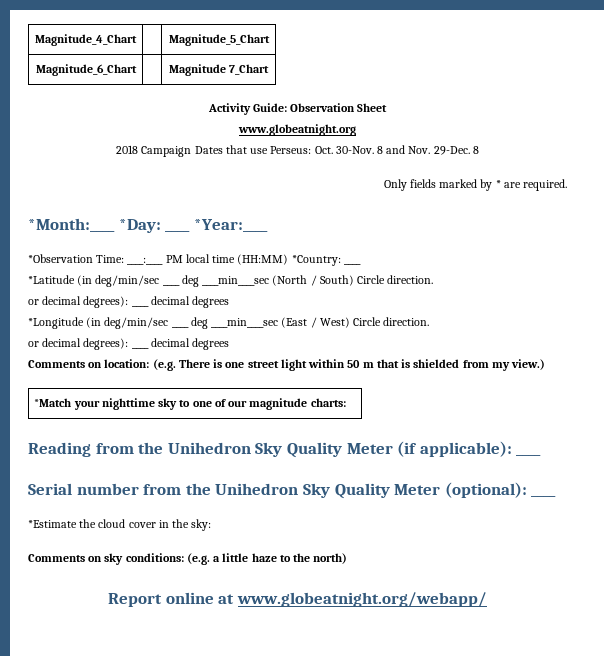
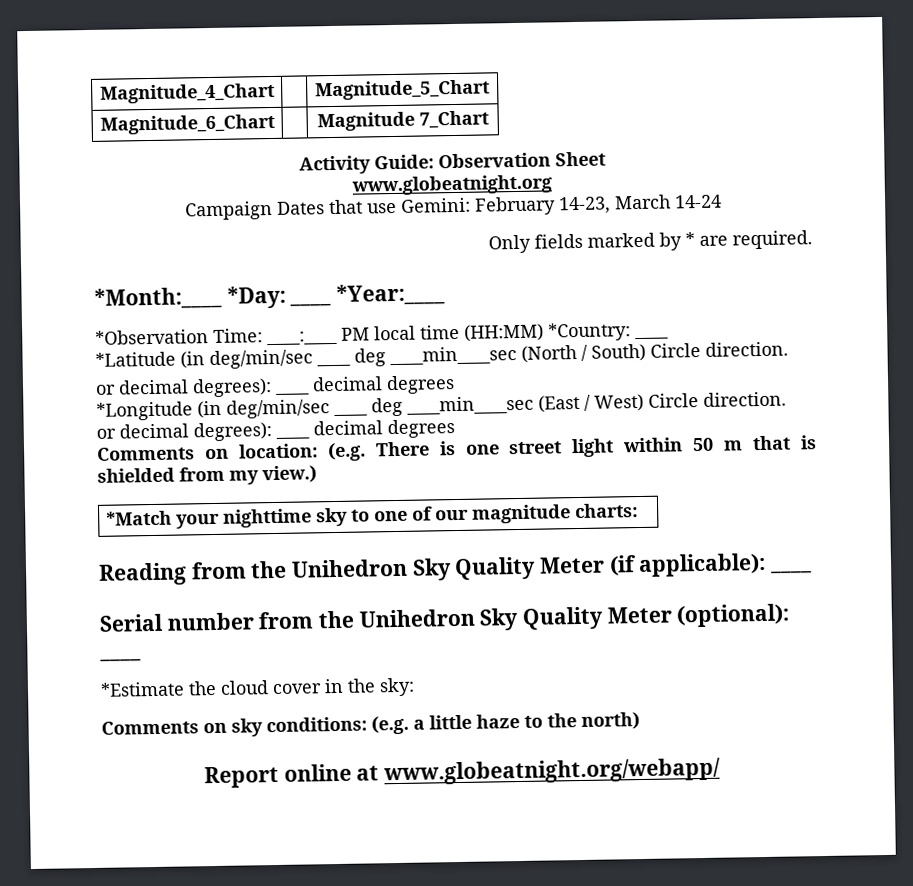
- 2018 Campaign Dates that use Perseus: Oct. 30-Nov. 8 and Nov. 29-Dec. 8
+ Campaign Dates that use Gemini: February 14-23, March 14-24

